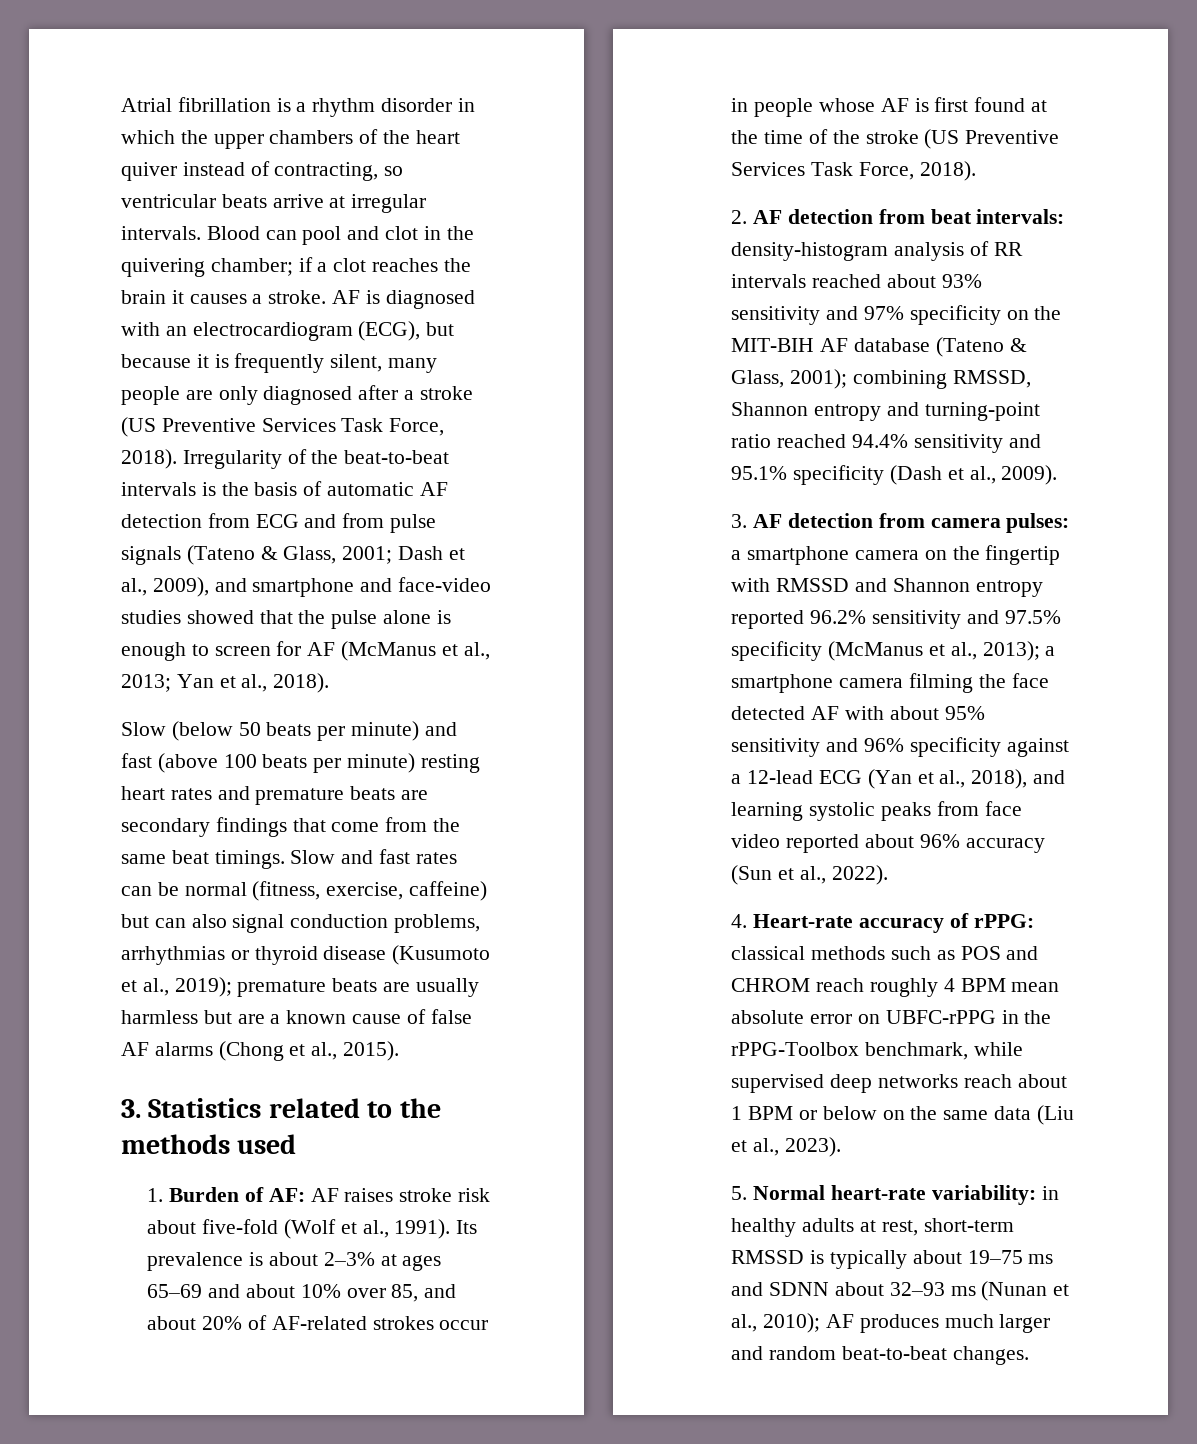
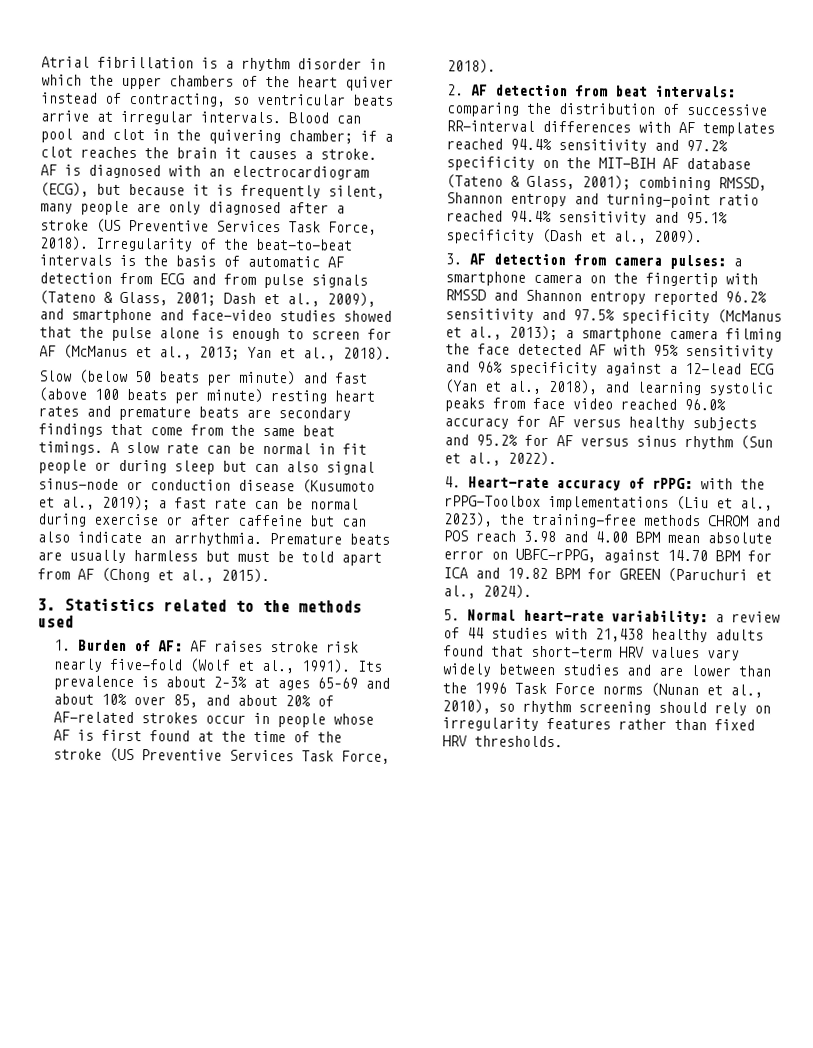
- Slow and fast rates can be normal (fitness, exercise, caffeine) but can also signal conduction problems, arrhythmias or thyroid disease (Kusumoto et al., 2019); premature beats are usually harmless but are a known cause of false AF alarms (Chong et al., 2015).
+ A slow rate can be normal in fit people or during sleep but can also signal sinus-node or conduction disease (Kusumoto et al., 2019); a fast rate can be normal during exercise or after caffeine but can also indicate an arrhythmia. Premature beats are usually harmless but must be told apart from AF (Chong et al., 2015).
- 1. Burden of AF: AF raises stroke risk about five-fold (Wolf et al., 1991).
+ 1. Burden of AF: AF raises stroke risk nearly five-fold (Wolf et al., 1991).
- 2. AF detection from beat intervals: density-histogram analysis of RR intervals reached about 93% sensitivity and 97% specificity on the MIT-BIH AF database (Tateno & Glass, 2001); combining RMSSD, Shannon entropy and turning-point ratio reached 94.4% sensitivity and 95.1% specificity (Dash et al., 2009).
+ 2. AF detection from beat intervals: comparing the distribution of successive RR-interval differences with AF templates reached 94.4% sensitivity and 97.2% specificity on the MIT-BIH AF database (Tateno & Glass, 2001); combining RMSSD, Shannon entropy and turning-point ratio reached 94.4% sensitivity and 95.1% specificity (Dash et al., 2009).
- 3. AF detection from camera pulses: a smartphone camera on the fingertip with RMSSD and Shannon entropy reported 96.2% sensitivity and 97.5% specificity (McManus et al., 2013); a smartphone camera filming the face detected AF with about 95% sensitivity and 96% specificity against a 12-lead ECG (Yan et al., 2018), and learning systolic peaks from face video reported about 96% accuracy (Sun et al., 2022).
+ 3. AF detection from camera pulses: a smartphone camera on the fingertip with RMSSD and Shannon entropy reported 96.2% sensitivity and 97.5% specificity (McManus et al., 2013); a smartphone camera filming the face detected AF with 95% sensitivity and 96% specificity against a 12-lead ECG (Yan et al., 2018), and learning systolic peaks from face video reached 96.0% accuracy for AF versus healthy subjects and 95.2% for AF versus sinus rhythm (Sun et al., 2022).
- 4. Heart-rate accuracy of rPPG: classical methods such as POS and CHROM reach roughly 4 BPM mean absolute error on UBFC-rPPG in the rPPG-Toolbox benchmark, while supervised deep networks reach about 1 BPM or below on the same data (Liu et al., 2023).
+ 4. Heart-rate accuracy of rPPG: with the rPPG-Toolbox implementations (Liu et al., 2023), the training-free methods CHROM and POS reach 3.98 and 4.00 BPM mean absolute error on UBFC-rPPG, against 14.70 BPM for ICA and 19.82 BPM for GREEN (Paruchuri et al., 2024).
- 5. Normal heart-rate variability: in healthy adults at rest, short-term RMSSD is typically about 19–75 ms and SDNN about 32–93 ms (Nunan et al., 2010); AF produces much larger and random beat-to-beat changes.
+ 5. Normal heart-rate variability: a review of 44 studies with 21,438 healthy adults found that short-term HRV values vary widely between studies and are lower than the 1996 Task Force norms (Nunan et al., 2010), so rhythm screening should rely on irregularity features rather than fixed HRV thresholds.

